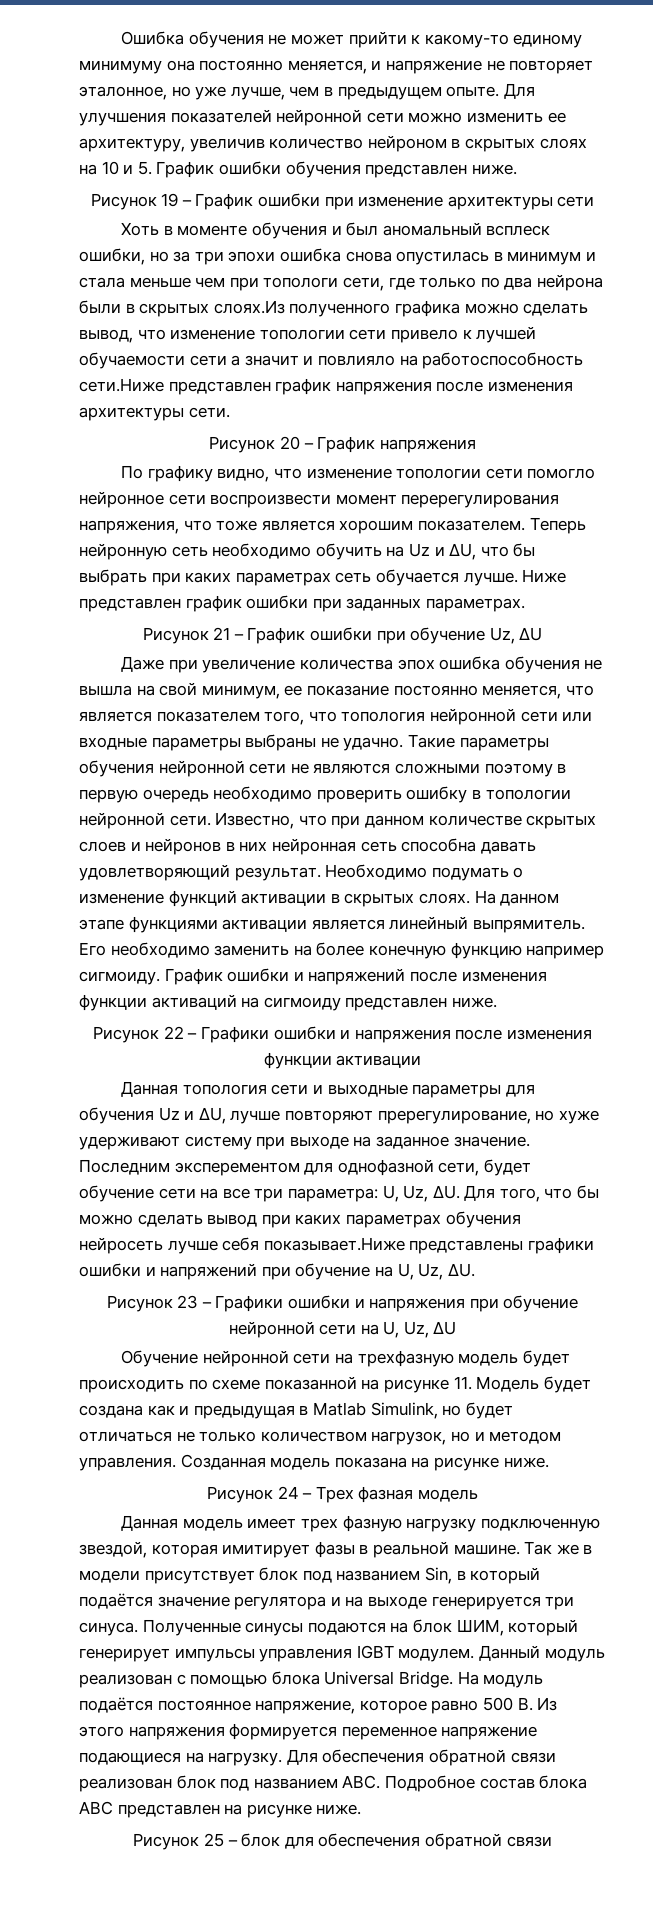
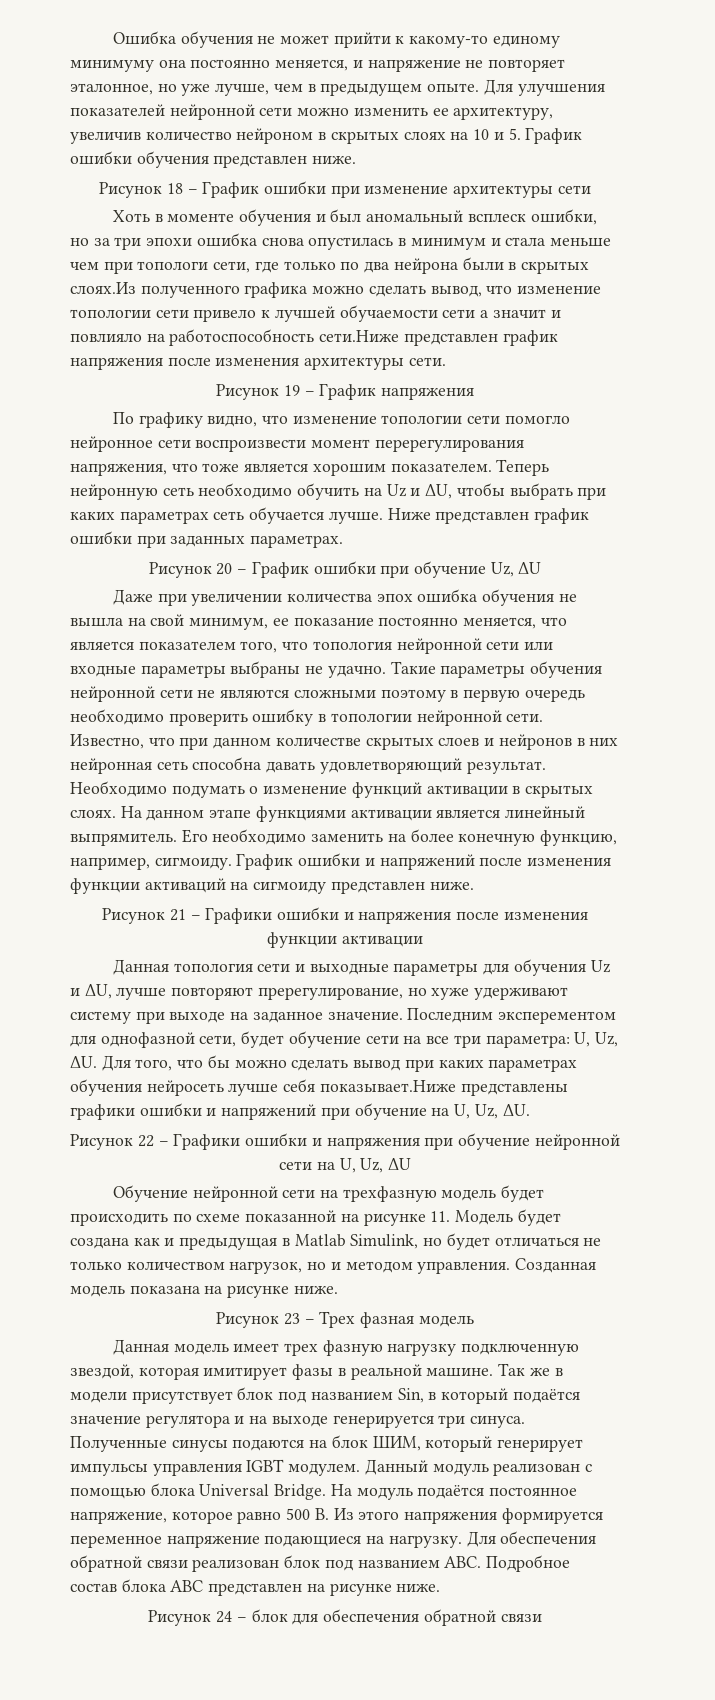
- Рисунок 19 – График ошибки при изменение архитектуры сети
+ Рисунок 18 – График ошибки при изменение архитектуры сети
- Рисунок 20 – График напряжения
+ Рисунок 19 – График напряжения
- Теперь нейронную сеть необходимо обучить на Uz и ΔU, что бы выбрать при каких параметрах сеть обучается лучше.
+ Теперь нейронную сеть необходимо обучить на Uz и ΔU, чтобы выбрать при каких параметрах сеть обучается лучше.
- Рисунок 21 – График ошибки при обучение Uz, ΔU
+ Рисунок 20 – График ошибки при обучение Uz, ΔU
- Даже при увеличение количества эпох ошибка обучения не вышла на свой минимум, ее показание постоянно меняется, что является показателем того, что топология нейронной сети или входные параметры выбраны не удачно.
+ Даже при увеличении количества эпох ошибка обучения не вышла на свой минимум, ее показание постоянно меняется, что является показателем того, что топология нейронной сети или входные параметры выбраны не удачно.
- Его необходимо заменить на более конечную функцию например сигмоиду.
+ Его необходимо заменить на более конечную функцию, например, сигмоиду.
- Рисунок 22 – Графики ошибки и напряжения после изменения функции активации
+ Рисунок 21 – Графики ошибки и напряжения после изменения функции активации
- Рисунок 23 – Графики ошибки и напряжения при обучение нейронной сети на U, Uz, ΔU
+ Рисунок 22 – Графики ошибки и напряжения при обучение нейронной сети на U, Uz, ΔU
- Рисунок 24 – Трех фазная модель
+ Рисунок 23 – Трех фазная модель
- Рисунок 25 – блок для обеспечения обратной связи
+ Рисунок 24 – блок для обеспечения обратной связи

